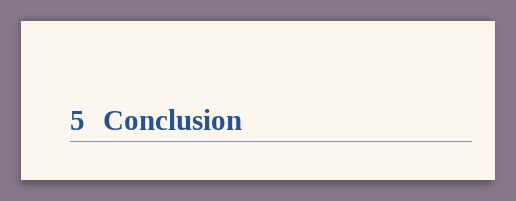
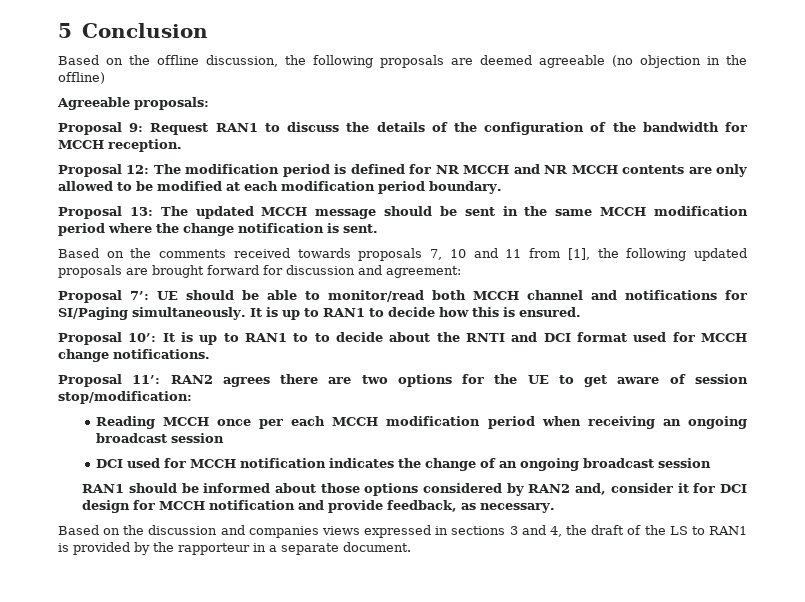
+ Based on the offline discussion, the following proposals are deemed agreeable (no objection in the offline)
+ Agreeable proposals:
+ Proposal 9: Request RAN1 to discuss the details of the configuration of the bandwidth for MCCH reception.
+ Proposal 12: The modification period is defined for NR MCCH and NR MCCH contents are only allowed to be modified at each modification period boundary.
+ Proposal 13: The updated MCCH message should be sent in the same MCCH modification period where the change notification is sent.
+ Based on the comments received towards proposals 7, 10 and 11 from [1], the following updated proposals are brought forward for discussion and agreement:
+ Proposal 7’: UE should be able to monitor/read both MCCH channel and notifications for SI/Paging simultaneously. It is up to RAN1 to decide how this is ensured.
+ Proposal 10’: It is up to RAN1 to to decide about the RNTI and DCI format used for MCCH change notifications.
+ Proposal 11’: RAN2 agrees there are two options for the UE to get aware of session stop/modification:
+ Reading MCCH once per each MCCH modification period when receiving an ongoing broadcast session
+ DCI used for MCCH notification indicates the change of an ongoing broadcast session
+ RAN1 should be informed about those options considered by RAN2 and, consider it for DCI design for MCCH notification and provide feedback, as necessary.
+ Based on the discussion and companies views expressed in sections 3 and 4, the draft of the LS to RAN1 is provided by the rapporteur in a separate document.

